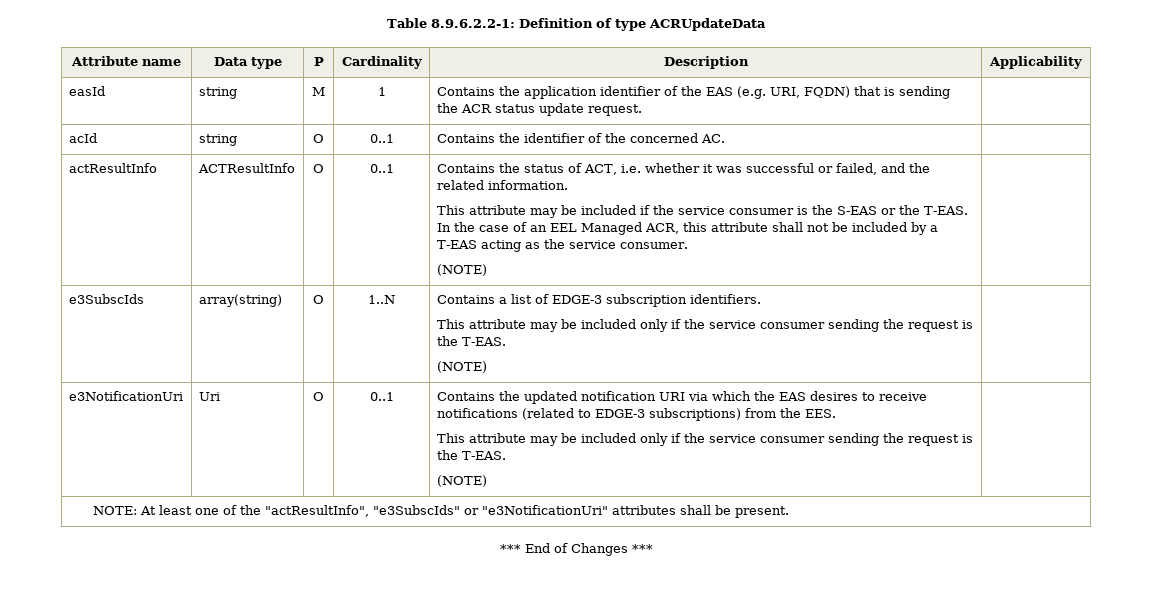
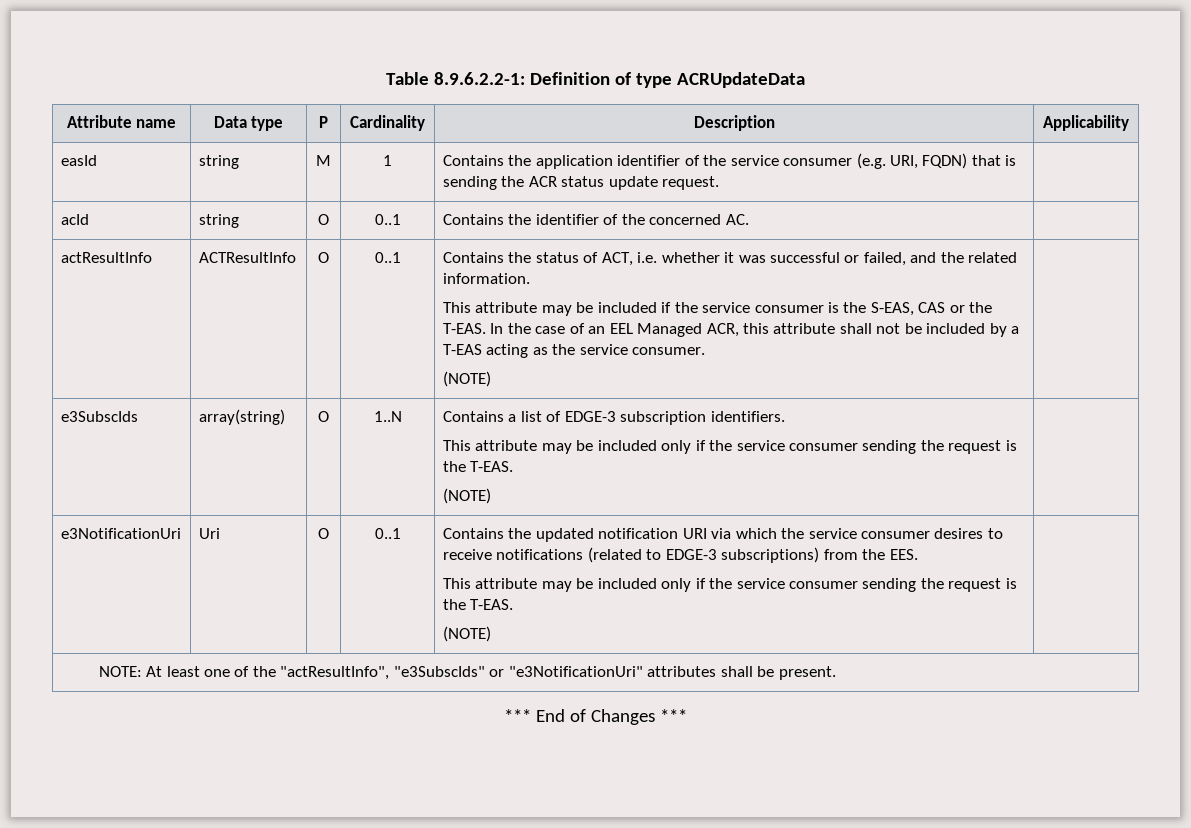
- easId | string | M | 1 | Contains the application identifier of the EAS (e.g. URI, FQDN) that is sending the ACR status update request. |
+ easId | string | M | 1 | Contains the application identifier of the service consumer (e.g. URI, FQDN) that is sending the ACR status update request. |
- This attribute may be included if the service consumer is the S-EAS or the T-EAS.
+ This attribute may be included if the service consumer is the S-EAS, CAS or the T-EAS.
- Contains the updated notification URI via which the EAS desires to receive notifications (related to EDGE-3 subscriptions) from the EES.
+ Contains the updated notification URI via which the service consumer desires to receive notifications (related to EDGE-3 subscriptions) from the EES.

